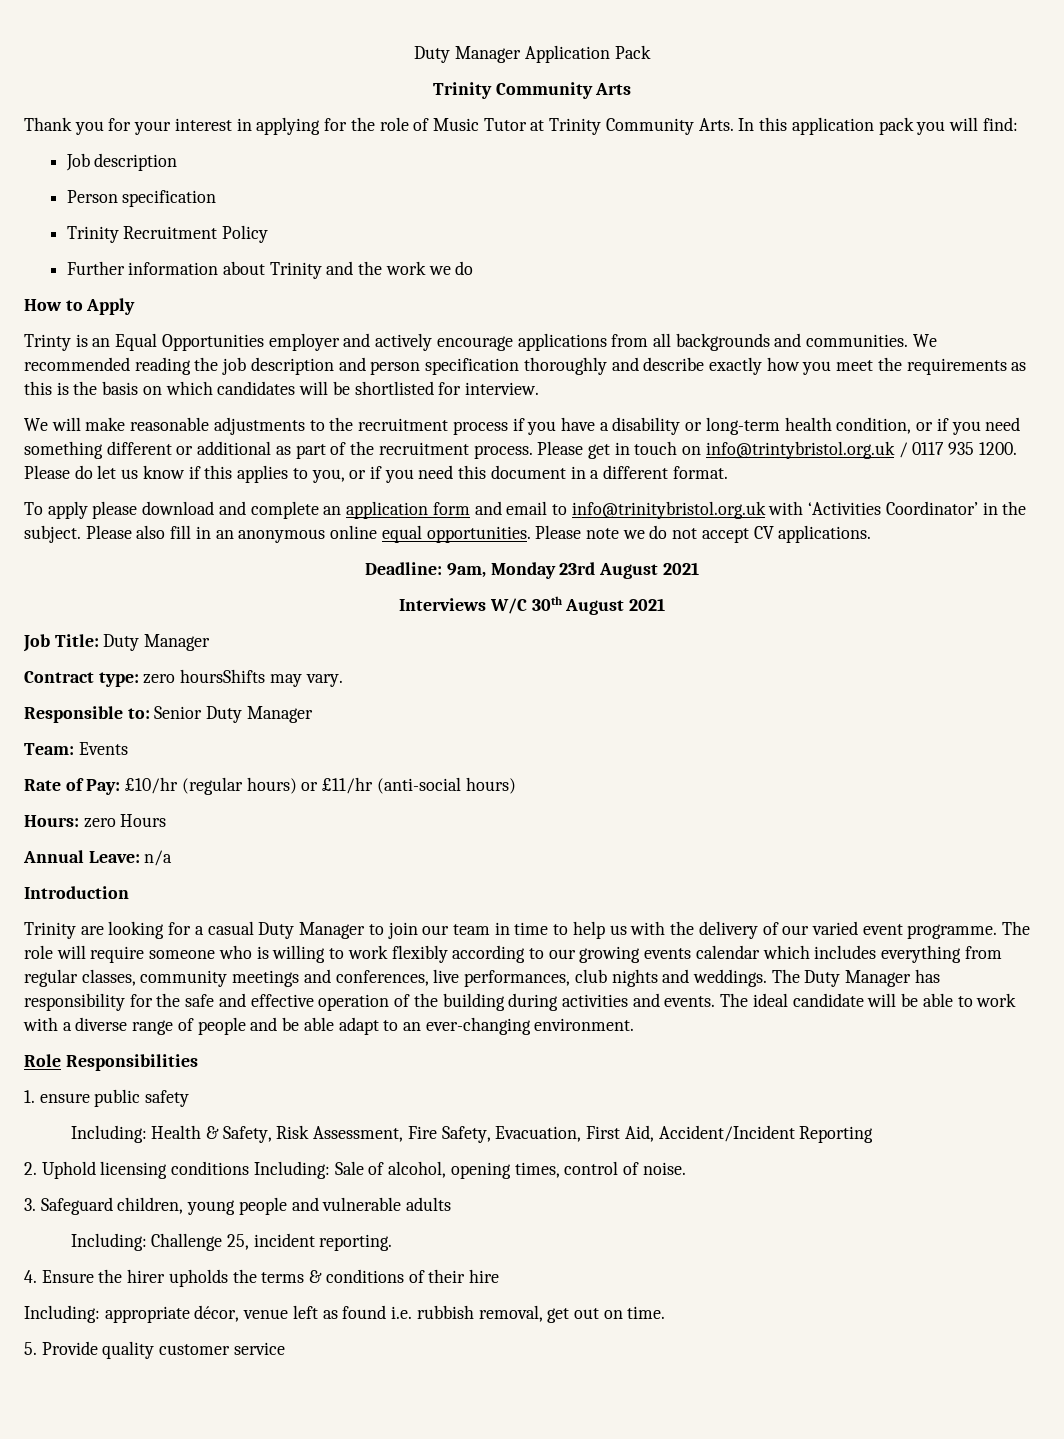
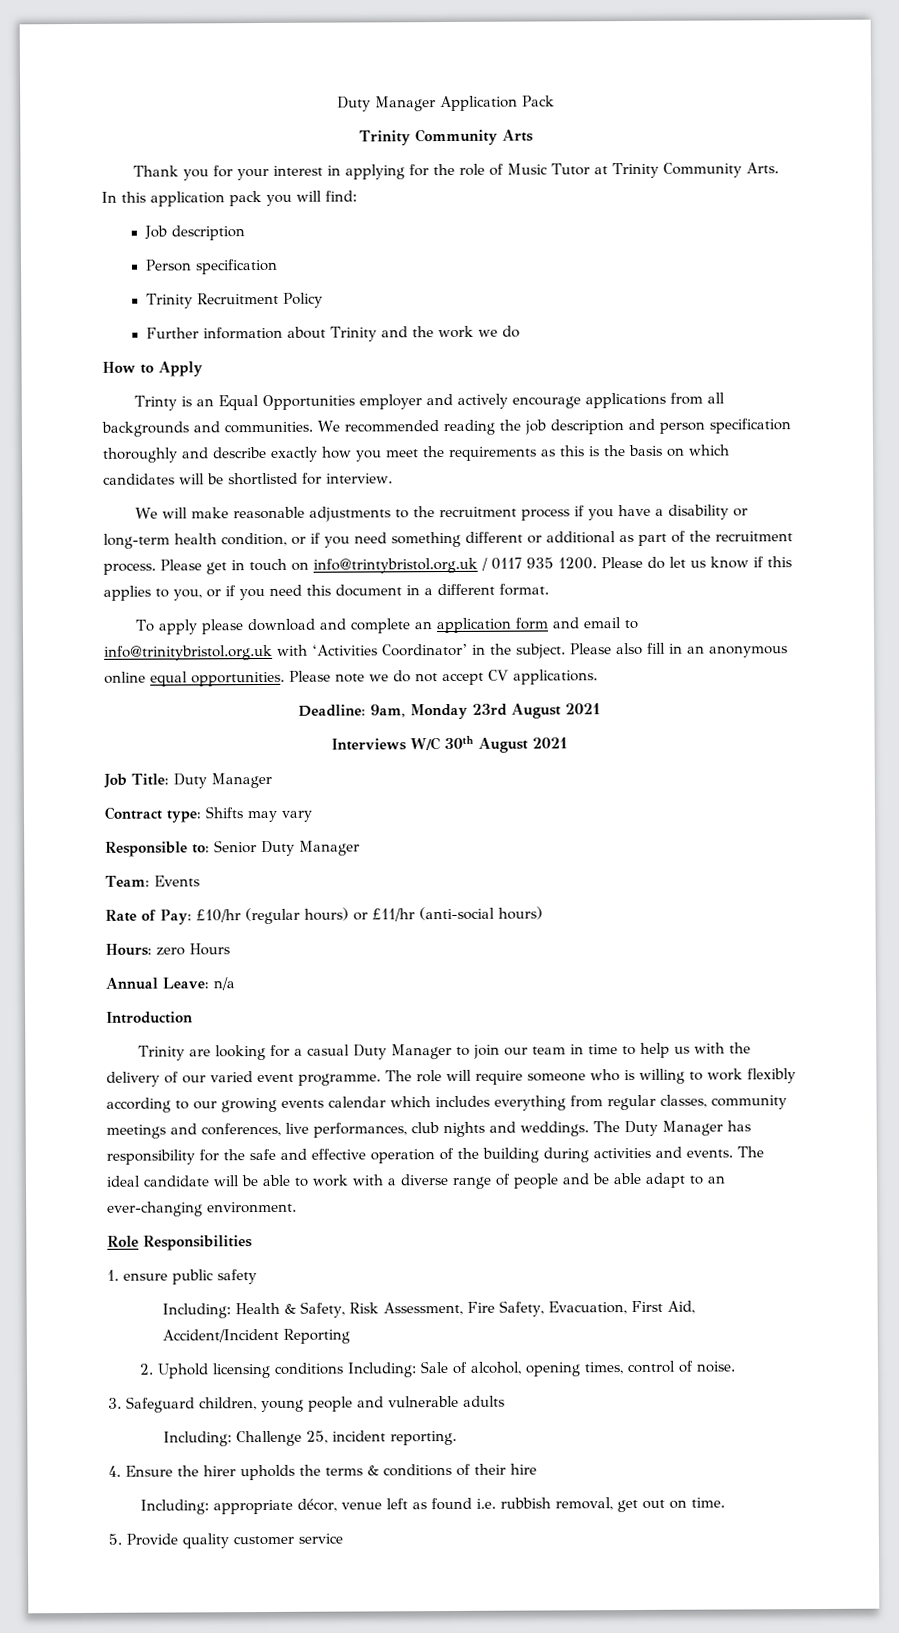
- Contract type: zero hoursShifts may vary.
+ Contract type: Shifts may vary

